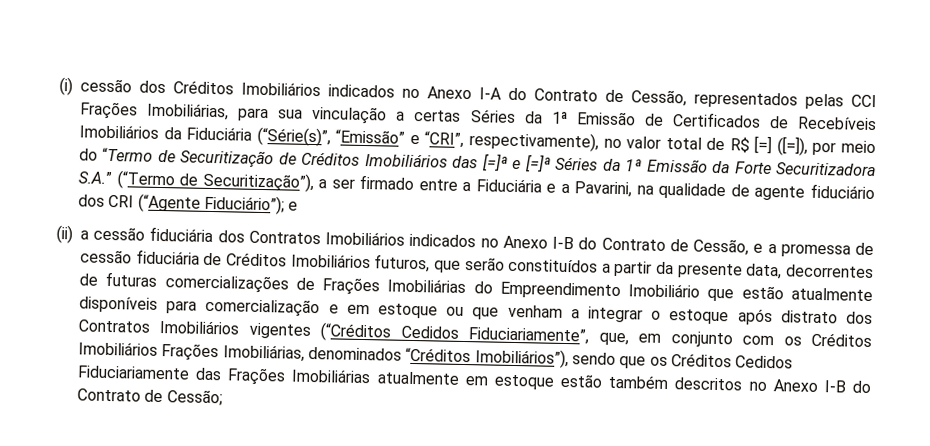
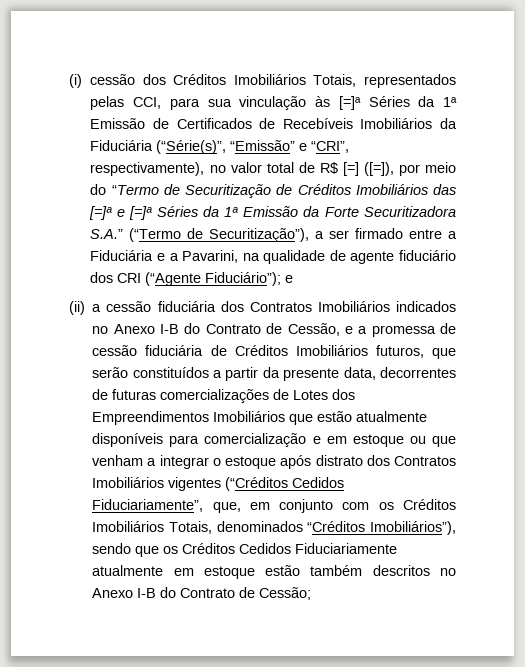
- (i) cessão dos Créditos Imobiliários indicados no Anexo I-A do Contrato de Cessão, representados pelas CCI Frações Imobiliárias, para sua vinculação a certas Séries da 1ª Emissão de Certificados de Recebíveis Imobiliários da Fiduciária (“Série(s)”, “Emissão” e “CRI”, respectivamente), no valor total de R$ [=] ([=]), por meio do “Termo de Securitização de Créditos Imobiliários das [=]ª e [=]ª Séries da 1ª Emissão da Forte Securitizadora S.A.” (“Termo de Securitização”), a ser firmado entre a Fiduciária e a Pavarini, na qualidade de agente fiduciário dos CRI (“Agente Fiduciário”);
+ (i) cessão dos Créditos Imobiliários Totais, representados pelas CCI, para sua vinculação às [=]ª Séries da 1ª Emissão de Certificados de Recebíveis Imobiliários da Fiduciária (“Série(s)”, “Emissão” e “CRI”, respectivamente), no valor total de R$ [=] ([=]), por meio do “Termo de Securitização de Créditos Imobiliários das [=]ª e [=]ª Séries da 1ª Emissão da Forte Securitizadora S.A.” (“Termo de Securitização”), a ser firmado entre a Fiduciária e a Pavarini, na qualidade de agente fiduciário dos CRI (“Agente Fiduciário”);
- (ii) a cessão fiduciária dos Contratos Imobiliários indicados no Anexo I-B do Contrato de Cessão, e a promessa de cessão fiduciária de Créditos Imobiliários futuros, que serão constituídos a partir da presente data, decorrentes de futuras comercializações de Frações Imobiliárias do Empreendimento Imobiliário que estão atualmente disponíveis para comercialização e em estoque ou que venham a integrar o estoque após distrato dos Contratos Imobiliários vigentes (“Créditos Cedidos Fiduciariamente”, que, em conjunto com os Créditos Imobiliários Frações Imobiliárias, denominados “Créditos Imobiliários”), sendo que os Créditos Cedidos Fiduciariamente das Frações Imobiliárias atualmente em estoque estão também descritos no Anexo I-B do Contrato de Cessão;
+ (ii) a cessão fiduciária dos Contratos Imobiliários indicados no Anexo I-B do Contrato de Cessão, e a promessa de cessão fiduciária de Créditos Imobiliários futuros, que serão constituídos a partir da presente data, decorrentes de futuras comercializações de Lotes dos Empreendimentos Imobiliários que estão atualmente disponíveis para comercialização e em estoque ou que venham a integrar o estoque após distrato dos Contratos Imobiliários vigentes (“Créditos Cedidos Fiduciariamente”, que, em conjunto com os Créditos Imobiliários Totais, denominados “Créditos Imobiliários”), sendo que os Créditos Cedidos Fiduciariamente atualmente em estoque estão também descritos no Anexo I-B do Contrato de Cessão;

